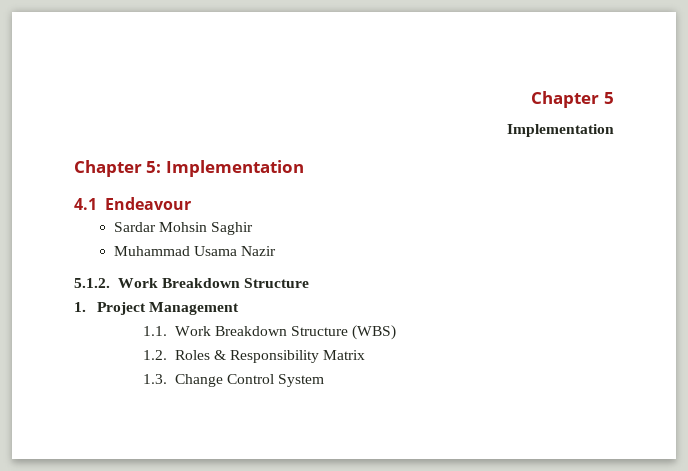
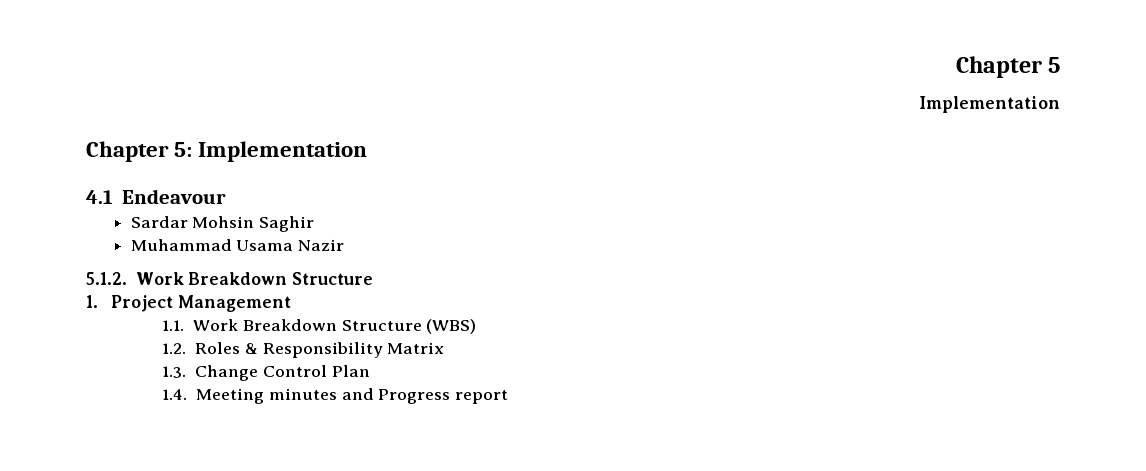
- 1.3. Change Control System
+ 1.3. Change Control Plan
+ 1.4. Meeting minutes and Progress report

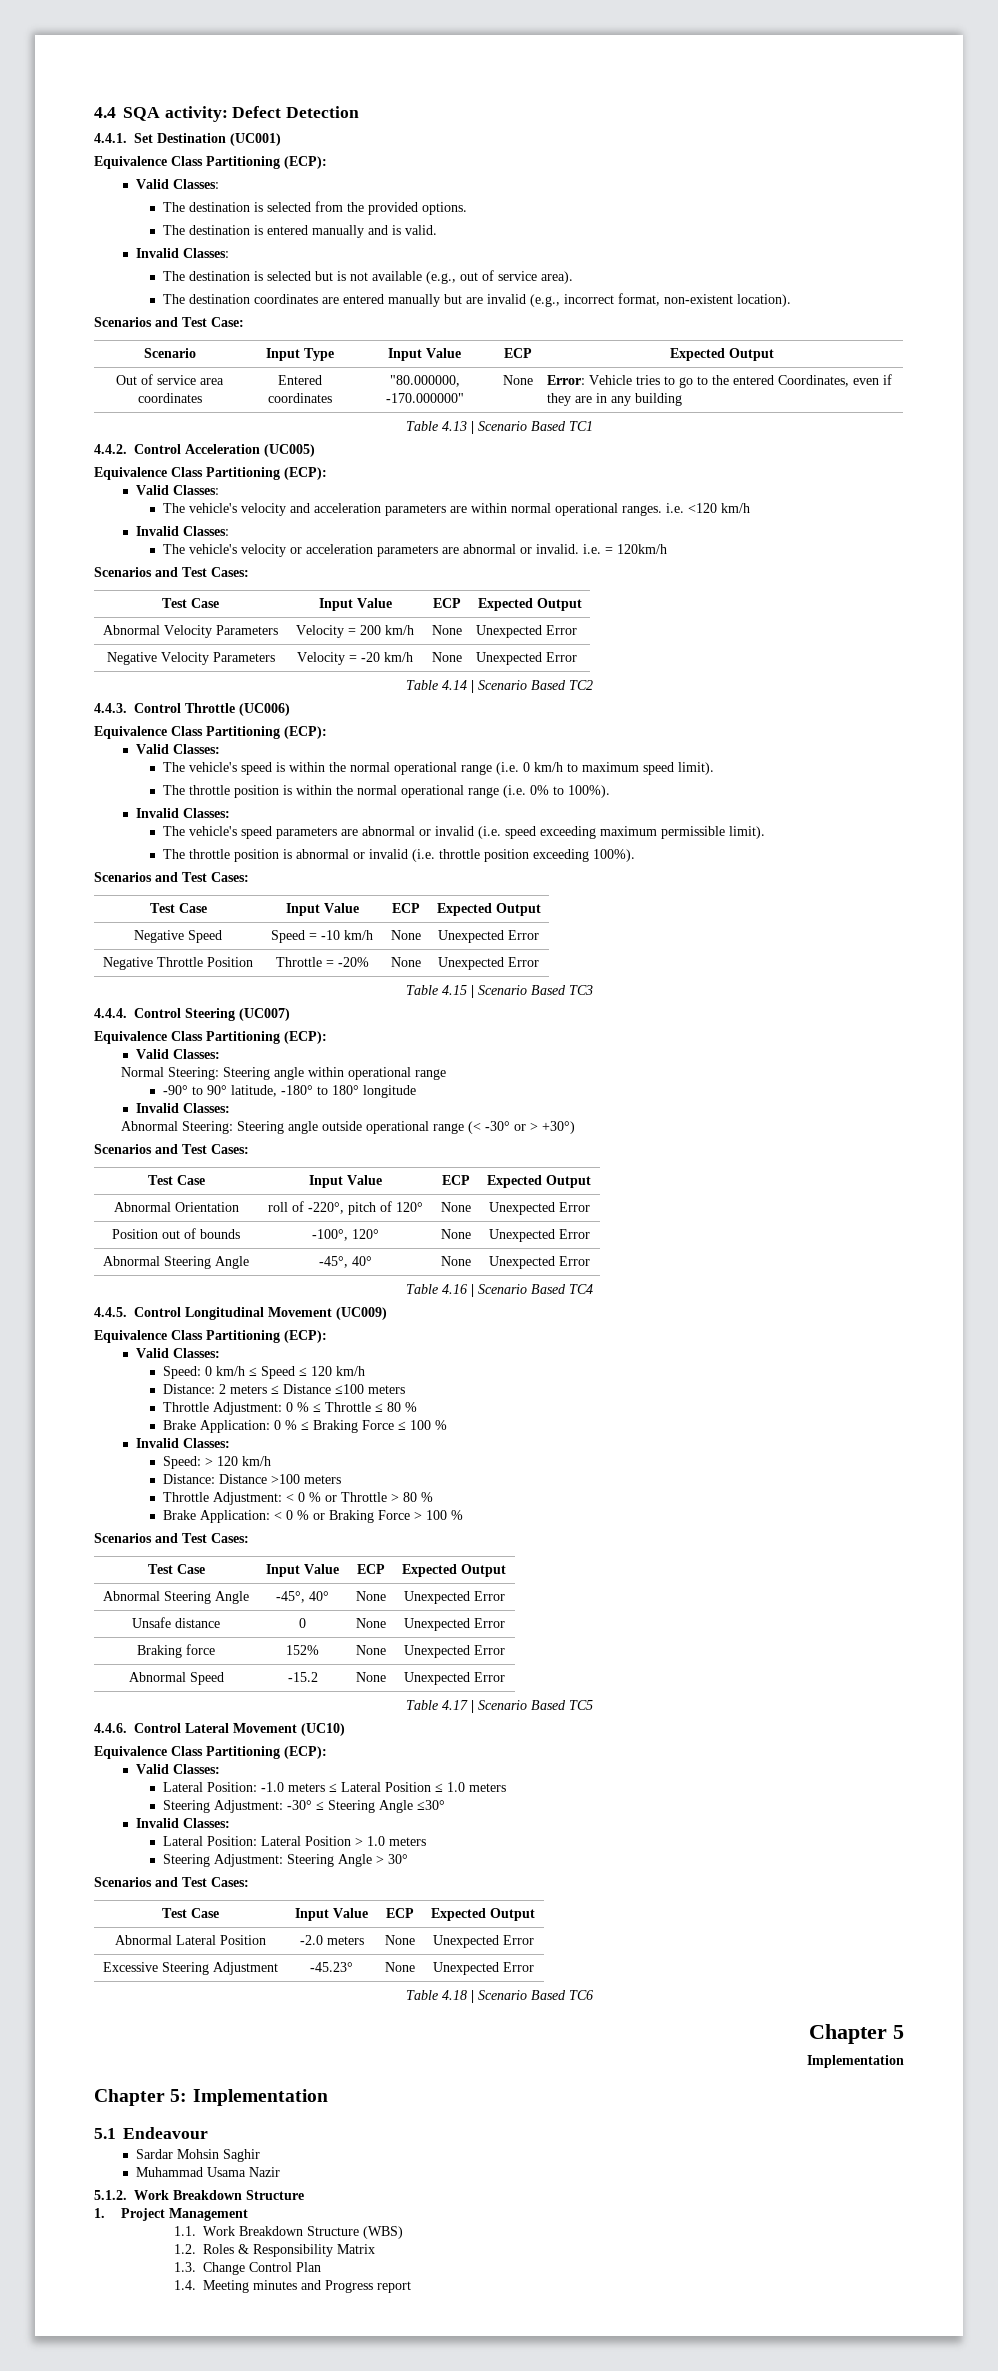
+ 4.4 SQA activity: Defect Detection
+ 4.4.1. Set Destination (UC001)
+ Equivalence Class Partitioning (ECP):
+ Valid Classes:
+ The destination is selected from the provided options.
+ The destination is entered manually and is valid.
+ Invalid Classes:
+ The destination is selected but is not available (e.g., out of service area).
+ The destination coordinates are entered manually but are invalid (e.g., incorrect format, non-existent location).
+ Scenarios and Test Case:
+ Scenario | Input Type | Input Value | ECP | Expected Output
+ Out of service area coordinates | Entered coordinates | "80.000000, -170.000000" | None | Error: Vehicle tries to go to the entered Coordinates, even if they are in any building
+ Table 4.13 | Scenario Based TC1
+ 4.4.2. Control Acceleration (UC005)
+ Equivalence Class Partitioning (ECP):
+ Valid Classes:
+ The vehicle's velocity and acceleration parameters are within normal operational ranges. i.e. <120 km/h
+ Invalid Classes:
+ The vehicle's velocity or acceleration parameters are abnormal or invalid. i.e. = 120km/h
+ Scenarios and Test Cases:
+ Test Case | Input Value | ECP | Expected Output
+ Abnormal Velocity Parameters | Velocity = 200 km/h | None | Unexpected Error
+ Negative Velocity Parameters | Velocity = -20 km/h | None | Unexpected Error
+ Table 4.14 | Scenario Based TC2
+ 4.4.3. Control Throttle (UC006)
+ Equivalence Class Partitioning (ECP):
+ Valid Classes:
+ The vehicle's speed is within the normal operational range (i.e. 0 km/h to maximum speed limit).
+ The throttle position is within the normal operational range (i.e. 0% to 100%).
+ Invalid Classes:
+ The vehicle's speed parameters are abnormal or invalid (i.e. speed exceeding maximum permissible limit).
+ The throttle position is abnormal or invalid (i.e. throttle position exceeding 100%).
+ Scenarios and Test Cases:
+ Test Case | Input Value | ECP | Expected Output
+ Negative Speed | Speed = -10 km/h | None | Unexpected Error
+ Negative Throttle Position | Throttle = -20% | None | Unexpected Error
+ Table 4.15 | Scenario Based TC3
+ 4.4.4. Control Steering (UC007)
+ Equivalence Class Partitioning (ECP):
+ Valid Classes:
+ Normal Steering: Steering angle within operational range
+ -90° to 90° latitude, -180° to 180° longitude
+ Invalid Classes:
+ Abnormal Steering: Steering angle outside operational range (< -30° or > +30°)
+ Scenarios and Test Cases:
+ Test Case | Input Value | ECP | Expected Output
+ Abnormal Orientation | roll of -220°, pitch of 120° | None | Unexpected Error
+ Position out of bounds | -100°, 120° | None | Unexpected Error
+ Abnormal Steering Angle | -45°, 40° | None | Unexpected Error
+ Table 4.16 | Scenario Based TC4
+ 4.4.5. Control Longitudinal Movement (UC009)
+ Equivalence Class Partitioning (ECP):
+ Valid Classes:
+ Speed: 0 km/h ≤ Speed ≤ 120 km/h
+ Distance: 2 meters ≤ Distance ≤100 meters
+ Throttle Adjustment: 0 % ≤ Throttle ≤ 80 %
+ Brake Application: 0 % ≤ Braking Force ≤ 100 %
+ Invalid Classes:
+ Speed: > 120 km/h
+ Distance: Distance >100 meters
+ Throttle Adjustment: < 0 % or Throttle > 80 %
+ Brake Application: < 0 % or Braking Force > 100 %
+ Scenarios and Test Cases:
+ Test Case | Input Value | ECP | Expected Output
+ Abnormal Steering Angle | -45°, 40° | None | Unexpected Error
+ Unsafe distance | 0 | None | Unexpected Error
+ Braking force | 152% | None | Unexpected Error
+ Abnormal Speed | -15.2 | None | Unexpected Error
+ Table 4.17 | Scenario Based TC5
+ 4.4.6. Control Lateral Movement (UC10)
+ Equivalence Class Partitioning (ECP):
+ Valid Classes:
+ Lateral Position: -1.0 meters ≤ Lateral Position ≤ 1.0 meters
+ Steering Adjustment: -30° ≤ Steering Angle ≤30°
+ Invalid Classes:
+ Lateral Position: Lateral Position > 1.0 meters
+ Steering Adjustment: Steering Angle > 30°
+ Scenarios and Test Cases:
+ Test Case | Input Value | ECP | Expected Output
+ Abnormal Lateral Position | -2.0 meters | None | Unexpected Error
+ Excessive Steering Adjustment | -45.23° | None | Unexpected Error
+ Table 4.18 | Scenario Based TC6
- 4.1 Endeavour
+ 5.1 Endeavour

